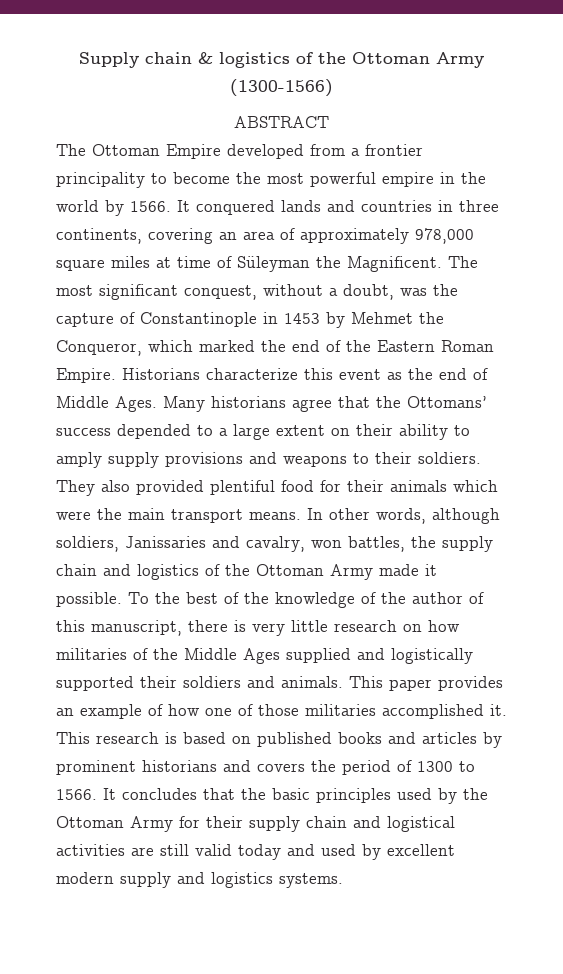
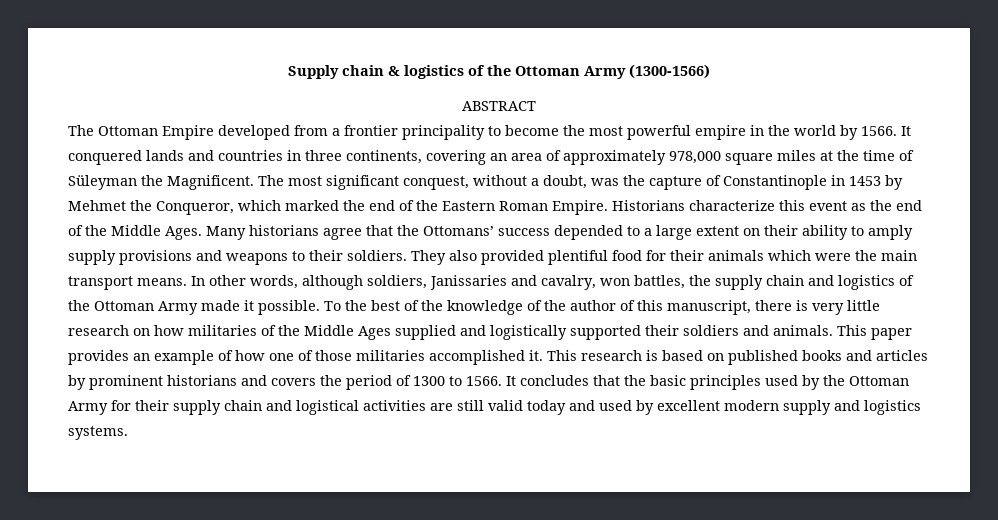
- It conquered lands and countries in three continents, covering an area of approximately 978,000 square miles at time of Süleyman the Magnificent.
+ It conquered lands and countries in three continents, covering an area of approximately 978,000 square miles at the time of Süleyman the Magnificent.
- Historians characterize this event as the end of Middle Ages.
+ Historians characterize this event as the end of the Middle Ages.

